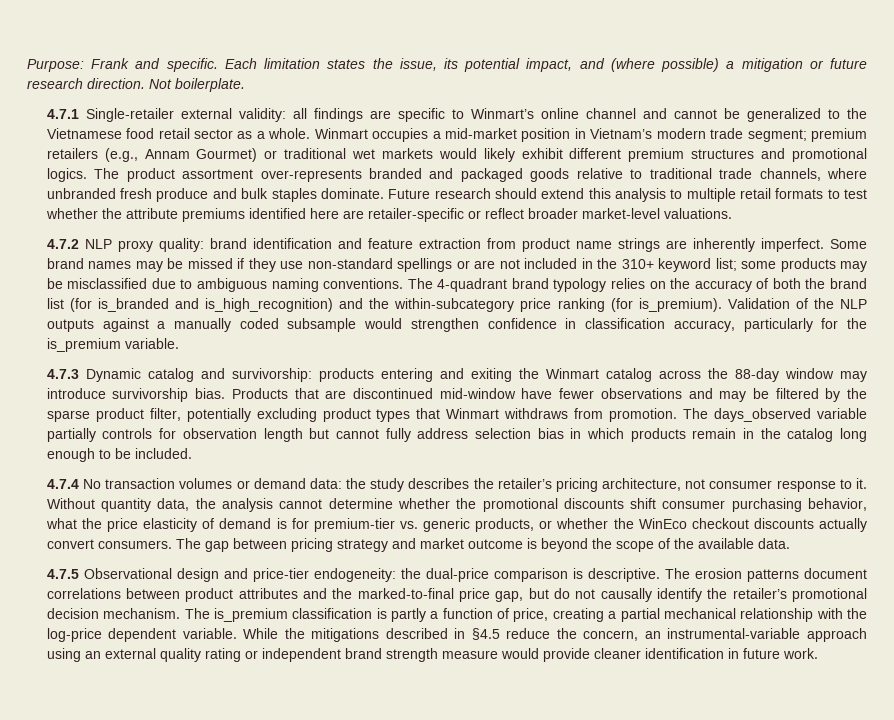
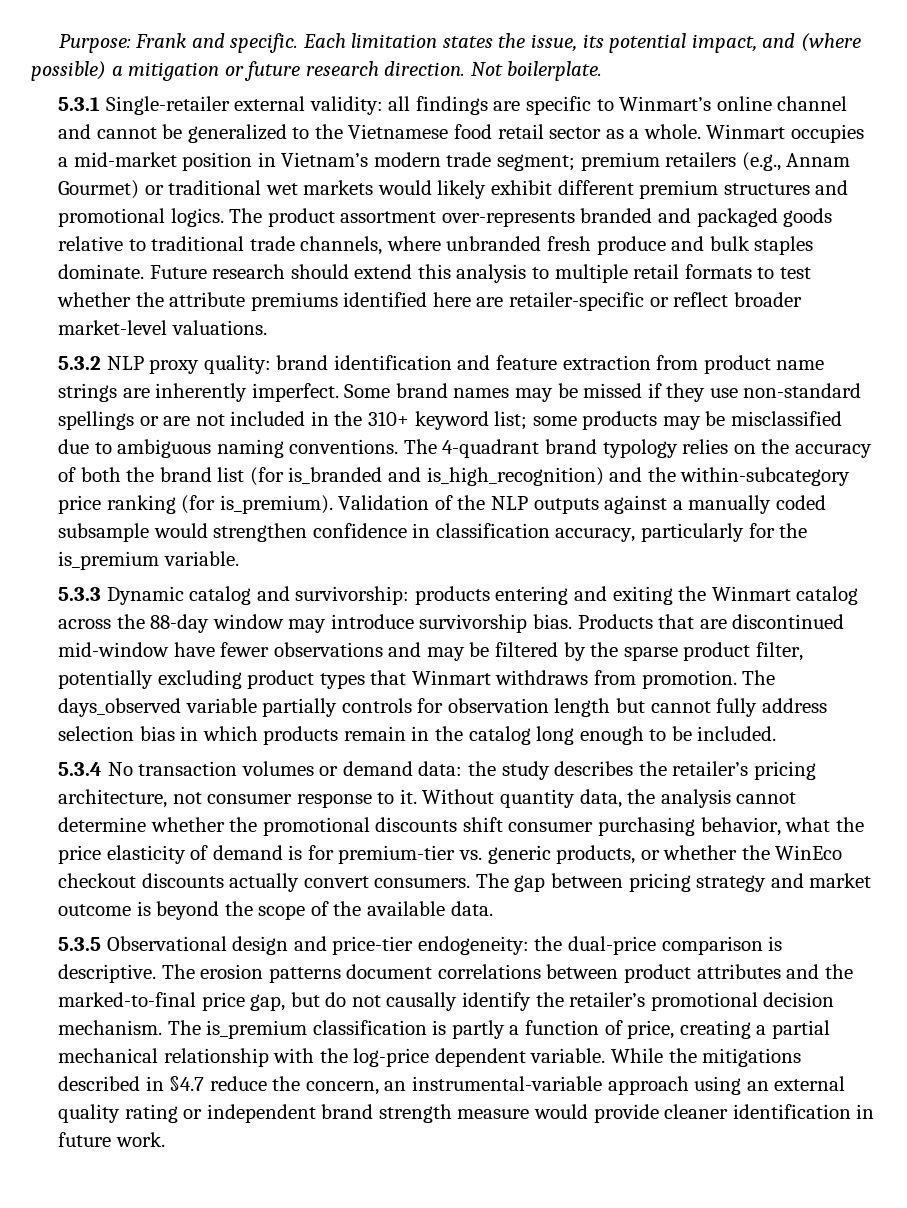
- 4.7.1 Single-retailer external validity: all findings are specific to Winmart’s online channel and cannot be generalized to the Vietnamese food retail sector as a whole.
+ 5.3.1 Single-retailer external validity: all findings are specific to Winmart’s online channel and cannot be generalized to the Vietnamese food retail sector as a whole.
- 4.7.2 NLP proxy quality: brand identification and feature extraction from product name strings are inherently imperfect.
+ 5.3.2 NLP proxy quality: brand identification and feature extraction from product name strings are inherently imperfect.
- 4.7.3 Dynamic catalog and survivorship: products entering and exiting the Winmart catalog across the 88-day window may introduce survivorship bias.
+ 5.3.3 Dynamic catalog and survivorship: products entering and exiting the Winmart catalog across the 88-day window may introduce survivorship bias.
- 4.7.4 No transaction volumes or demand data: the study describes the retailer’s pricing architecture, not consumer response to it.
+ 5.3.4 No transaction volumes or demand data: the study describes the retailer’s pricing architecture, not consumer response to it.
- 4.7.5 Observational design and price-tier endogeneity: the dual-price comparison is descriptive.
+ 5.3.5 Observational design and price-tier endogeneity: the dual-price comparison is descriptive.
- While the mitigations described in §4.5 reduce the concern, an instrumental-variable approach using an external quality rating or independent brand strength measure would provide cleaner identification in future work.
+ While the mitigations described in §4.7 reduce the concern, an instrumental-variable approach using an external quality rating or independent brand strength measure would provide cleaner identification in future work.

